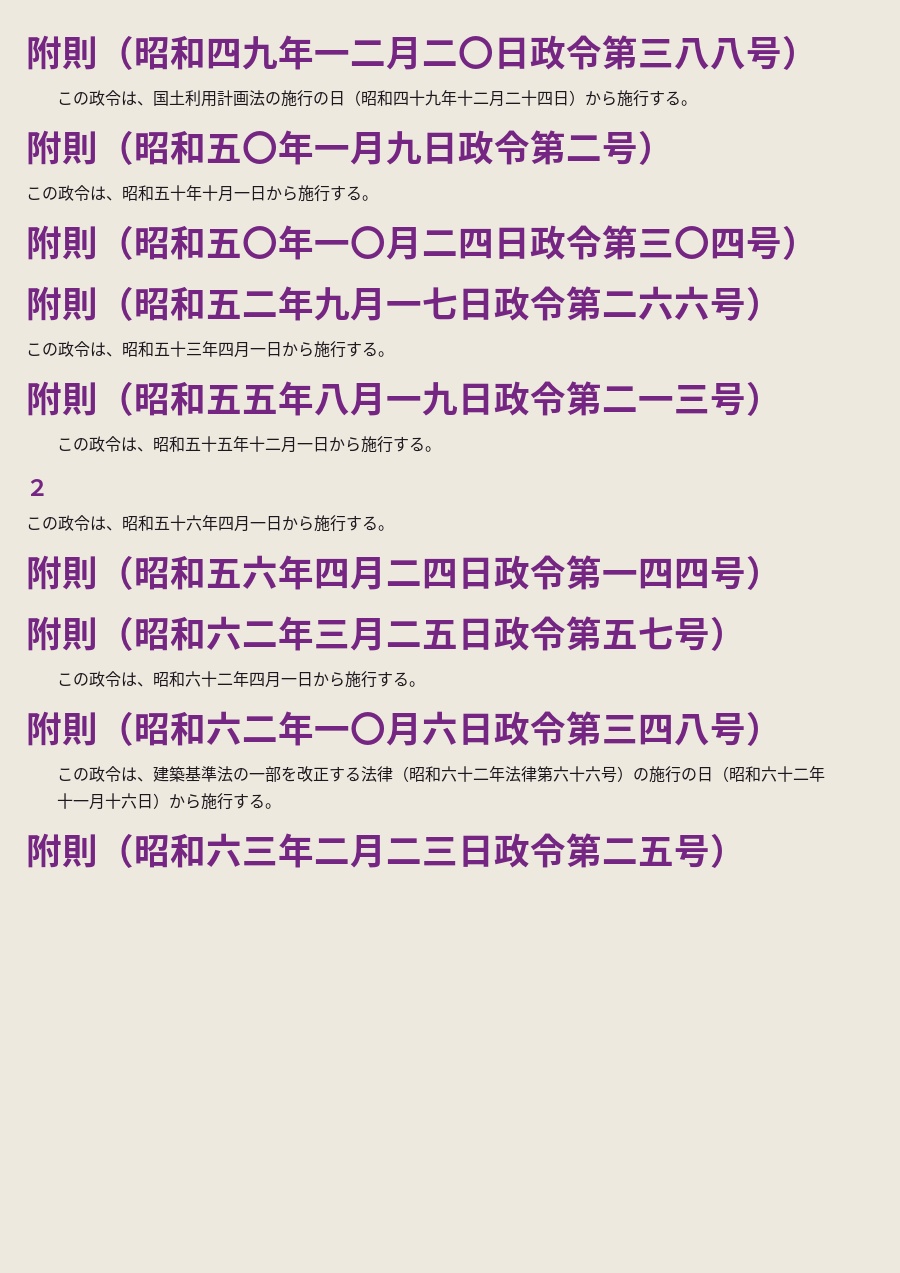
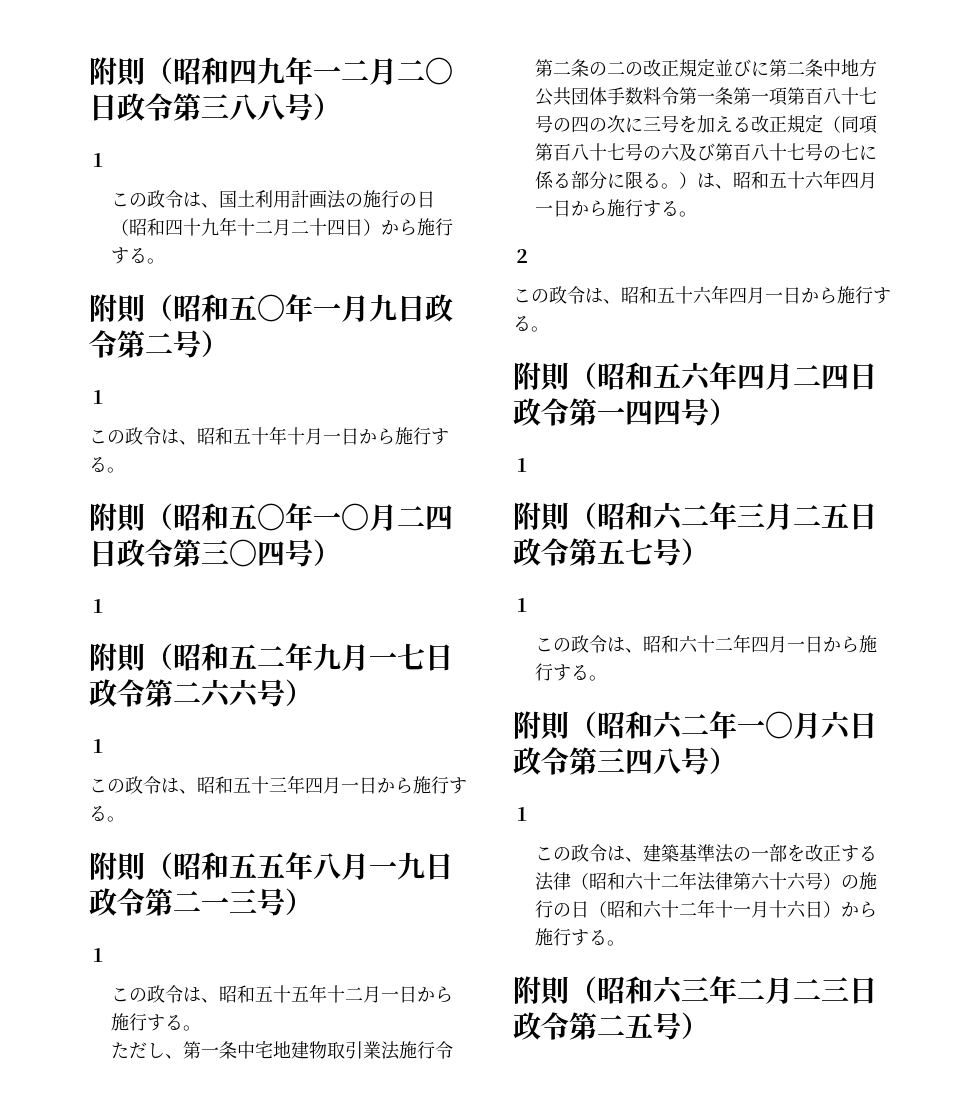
  附則（昭和四九年一二月二〇日政令第三八八号）
+ １
  附則（昭和五〇年一月九日政令第二号）
+ １
  附則（昭和五〇年一〇月二四日政令第三〇四号）
+ １
  附則（昭和五二年九月一七日政令第二六六号）
+ １
  附則（昭和五五年八月一九日政令第二一三号）
+ １
+ ただし、第一条中宅地建物取引業法施行令第二条の二の改正規定並びに第二条中地方公共団体手数料令第一条第一項第百八十七号の四の次に三号を加える改正規定（同項第百八十七号の六及び第百八十七号の七に係る部分に限る。）は、昭和五十六年四月一日から施行する。
  附則（昭和五六年四月二四日政令第一四四号）
+ １
  附則（昭和六二年三月二五日政令第五七号）
+ １
  附則（昭和六二年一〇月六日政令第三四八号）
+ １

